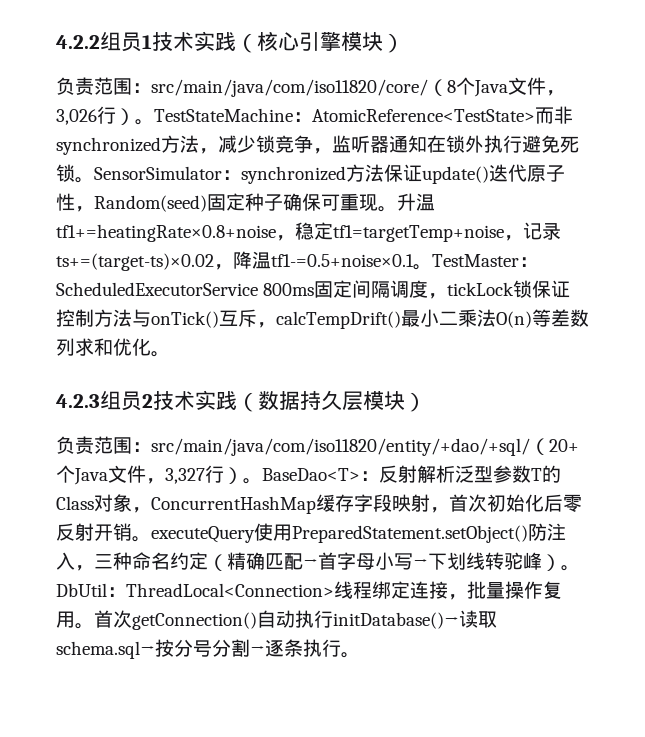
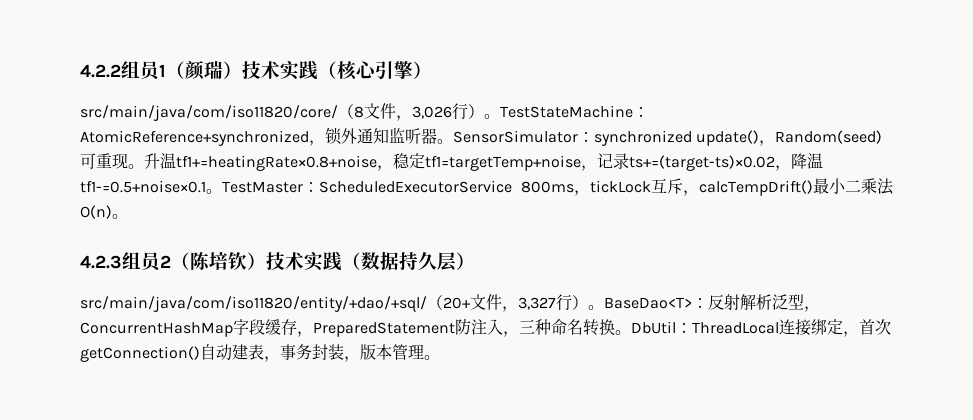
- 4.2.2组员1技术实践（核心引擎模块）
- 负责范围：src/main/java/com/iso11820/core/（8个Java文件，3,026行）。
+ 4.2.2组员1（颜瑞）技术实践（核心引擎）
+ src/main/java/com/iso11820/core/（8文件，3,026行）。
- TestStateMachine：AtomicReference<TestState>而非synchronized方法，减少锁竞争，监听器通知在锁外执行避免死锁。SensorSimulator：synchronized方法保证update()迭代原子性，Random(seed)固定种子确保可重现。
+ TestStateMachine：AtomicReference+synchronized，锁外通知监听器。SensorSimulator：synchronized update()，Random(seed)可重现。
- TestMaster：ScheduledExecutorService 800ms固定间隔调度，tickLock锁保证控制方法与onTick()互斥，calcTempDrift()最小二乘法O(n)等差数列求和优化。
+ TestMaster：ScheduledExecutorService 800ms，tickLock互斥，calcTempDrift()最小二乘法O(n)。
- 4.2.3组员2技术实践（数据持久层模块）
- 负责范围：src/main/java/com/iso11820/entity/+dao/+sql/（20+个Java文件，3,327行）。
+ 4.2.3组员2（陈培钦）技术实践（数据持久层）
+ src/main/java/com/iso11820/entity/+dao/+sql/（20+文件，3,327行）。
- BaseDao<T>：反射解析泛型参数T的Class对象，ConcurrentHashMap缓存字段映射，首次初始化后零反射开销。executeQuery使用PreparedStatement.setObject()防注入，三种命名约定（精确匹配→首字母小写→下划线转驼峰）。DbUtil：ThreadLocal<Connection>线程绑定连接，批量操作复用。首次getConnection()自动执行initDatabase()→读取schema.sql→按分号分割→逐条执行。
+ BaseDao<T>：反射解析泛型，ConcurrentHashMap字段缓存，PreparedStatement防注入，三种命名转换。DbUtil：ThreadLocal连接绑定，首次getConnection()自动建表，事务封装，版本管理。

